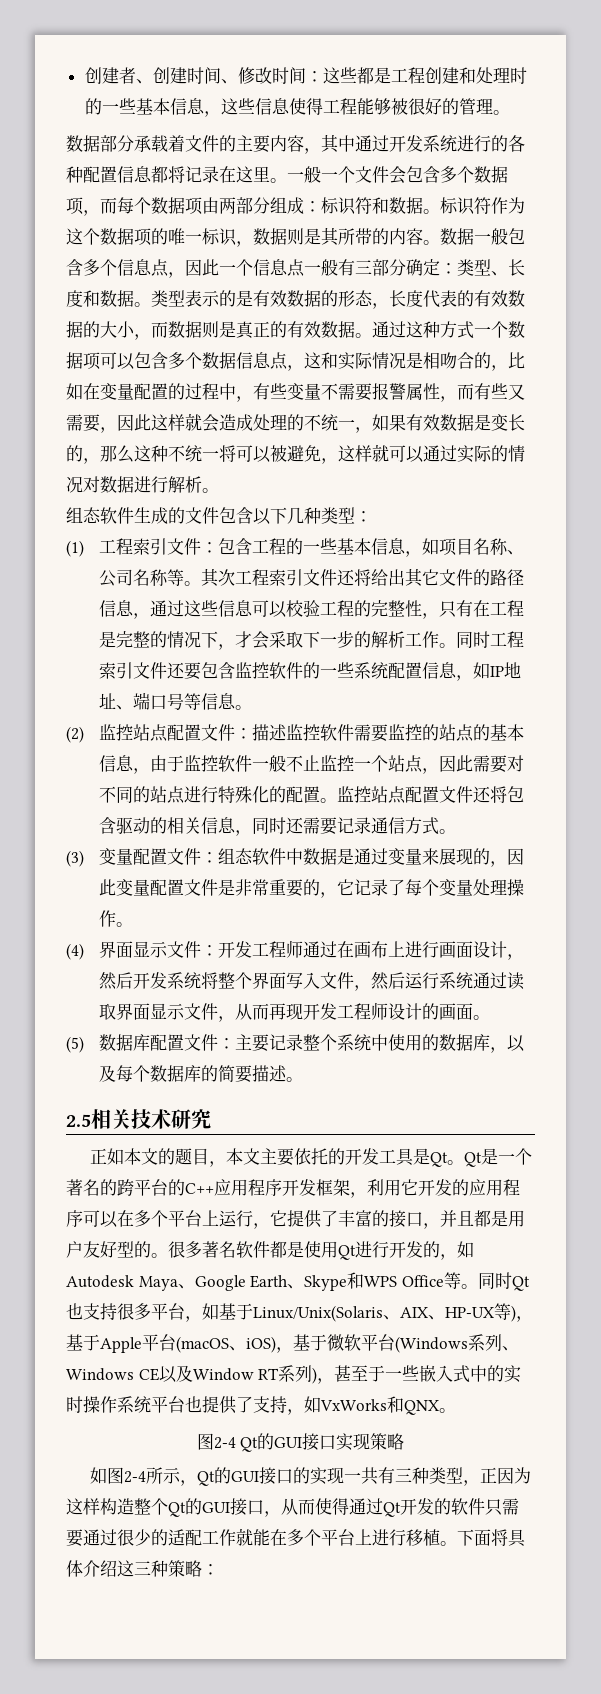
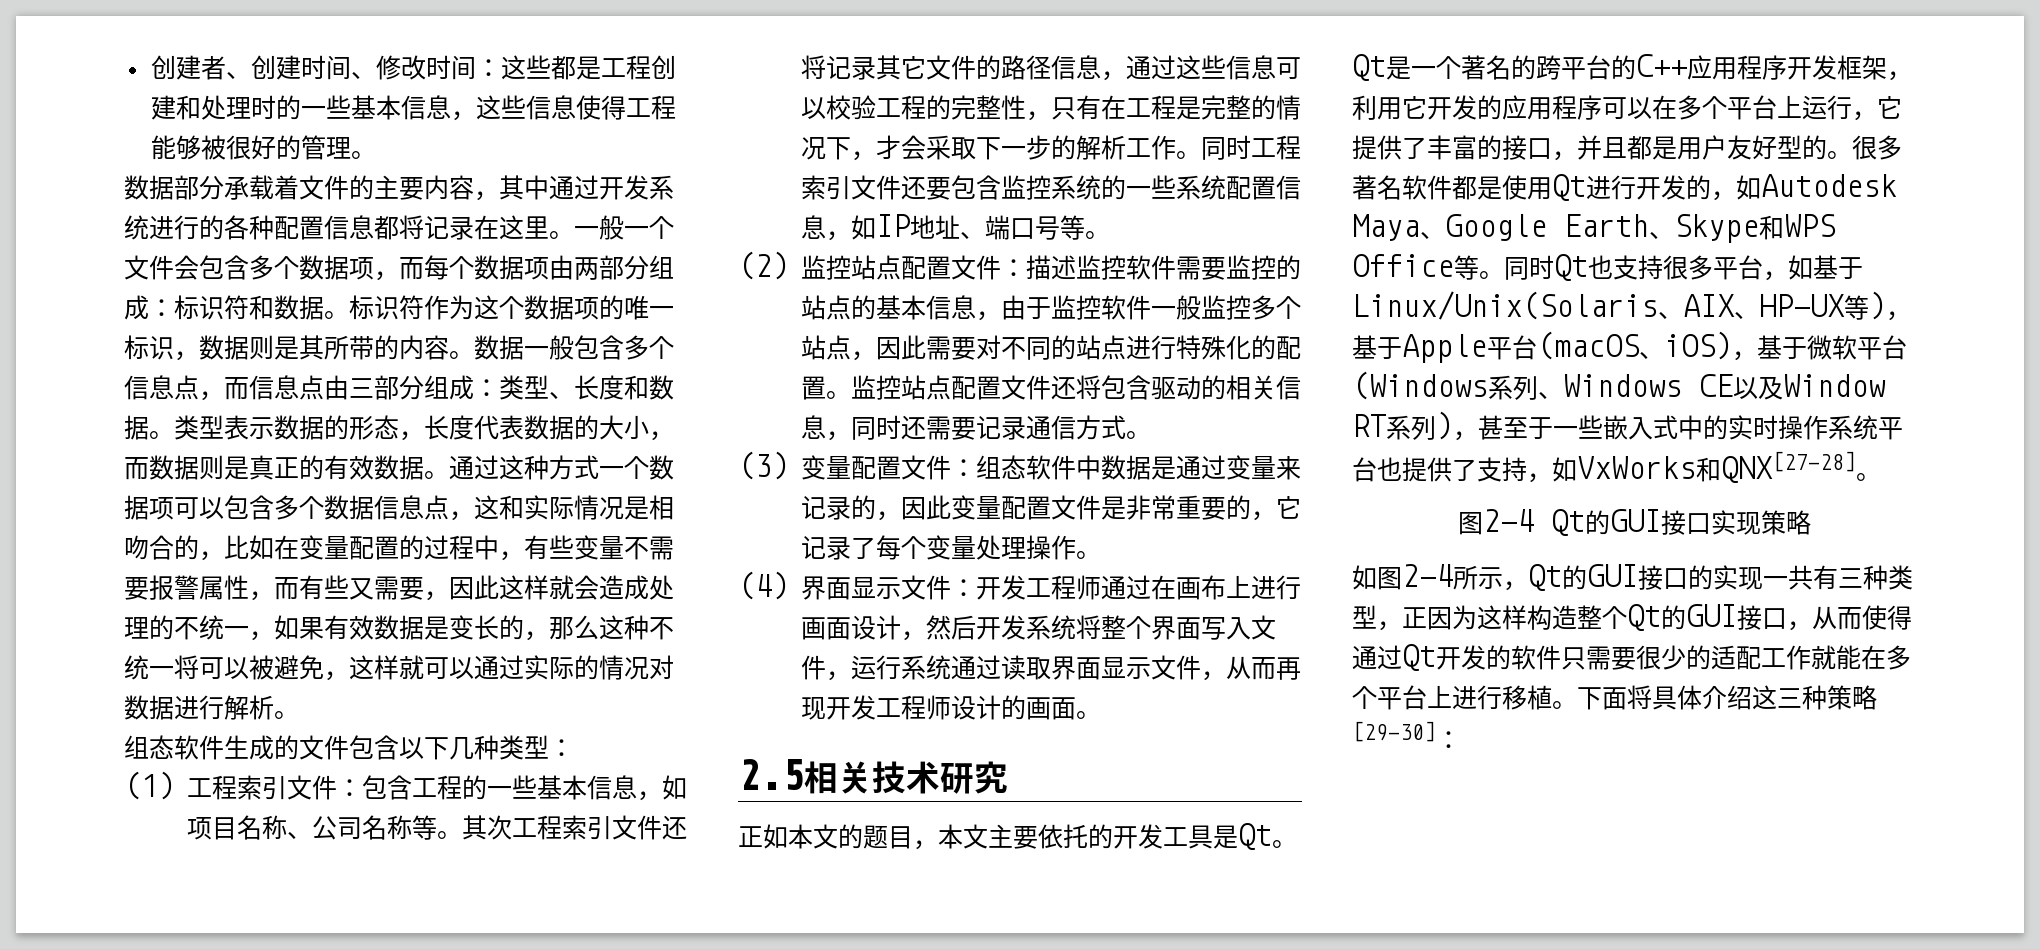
- 数据一般包含多个信息点，因此一个信息点一般有三部分确定：类型、长度和数据。
+ 数据一般包含多个信息点，而信息点由三部分组成：类型、长度和数据。
- 类型表示的是有效数据的形态，长度代表的有效数据的大小，而数据则是真正的有效数据。
+ 类型表示数据的形态，长度代表数据的大小，而数据则是真正的有效数据。
- 其次工程索引文件还将给出其它文件的路径信息，通过这些信息可以校验工程的完整性，只有在工程是完整的情况下，才会采取下一步的解析工作。
+ 其次工程索引文件还将记录其它文件的路径信息，通过这些信息可以校验工程的完整性，只有在工程是完整的情况下，才会采取下一步的解析工作。
- 同时工程索引文件还要包含监控软件的一些系统配置信息，如IP地址、端口号等信息。
+ 同时工程索引文件还要包含监控系统的一些系统配置信息，如IP地址、端口号等。
- (2)监控站点配置文件：描述监控软件需要监控的站点的基本信息，由于监控软件一般不止监控一个站点，因此需要对不同的站点进行特殊化的配置。
+ (2)监控站点配置文件：描述监控软件需要监控的站点的基本信息，由于监控软件一般监控多个站点，因此需要对不同的站点进行特殊化的配置。
- (3)变量配置文件：组态软件中数据是通过变量来展现的，因此变量配置文件是非常重要的，它记录了每个变量处理操作。
+ (3)变量配置文件：组态软件中数据是通过变量来记录的，因此变量配置文件是非常重要的，它记录了每个变量处理操作。
- (4)界面显示文件：开发工程师通过在画布上进行画面设计，然后开发系统将整个界面写入文件，然后运行系统通过读取界面显示文件，从而再现开发工程师设计的画面。
+ (4)界面显示文件：开发工程师通过在画布上进行画面设计，然后开发系统将整个界面写入文件，运行系统通过读取界面显示文件，从而再现开发工程师设计的画面。
- (5)数据库配置文件：主要记录整个系统中使用的数据库，以及每个数据库的简要描述。
- 同时Qt也支持很多平台，如基于Linux/Unix(Solaris、AIX、HP-UX等)，基于Apple平台(macOS、iOS)，基于微软平台(Windows系列、Windows CE以及Window RT系列)，甚至于一些嵌入式中的实时操作系统平台也提供了支持，如VxWorks和QNX。
+ 同时Qt也支持很多平台，如基于Linux/Unix(Solaris、AIX、HP-UX等)，基于Apple平台(macOS、iOS)，基于微软平台(Windows系列、Windows CE以及Window RT系列)，甚至于一些嵌入式中的实时操作系统平台也提供了支持，如VxWorks和QNX[27-28]。
- 如图2-4所示，Qt的GUI接口的实现一共有三种类型，正因为这样构造整个Qt的GUI接口，从而使得通过Qt开发的软件只需要通过很少的适配工作就能在多个平台上进行移植。
+ 如图2-4所示，Qt的GUI接口的实现一共有三种类型，正因为这样构造整个Qt的GUI接口，从而使得通过Qt开发的软件只需要很少的适配工作就能在多个平台上进行移植。
- 下面将具体介绍这三种策略：
+ 下面将具体介绍这三种策略[29-30]：

